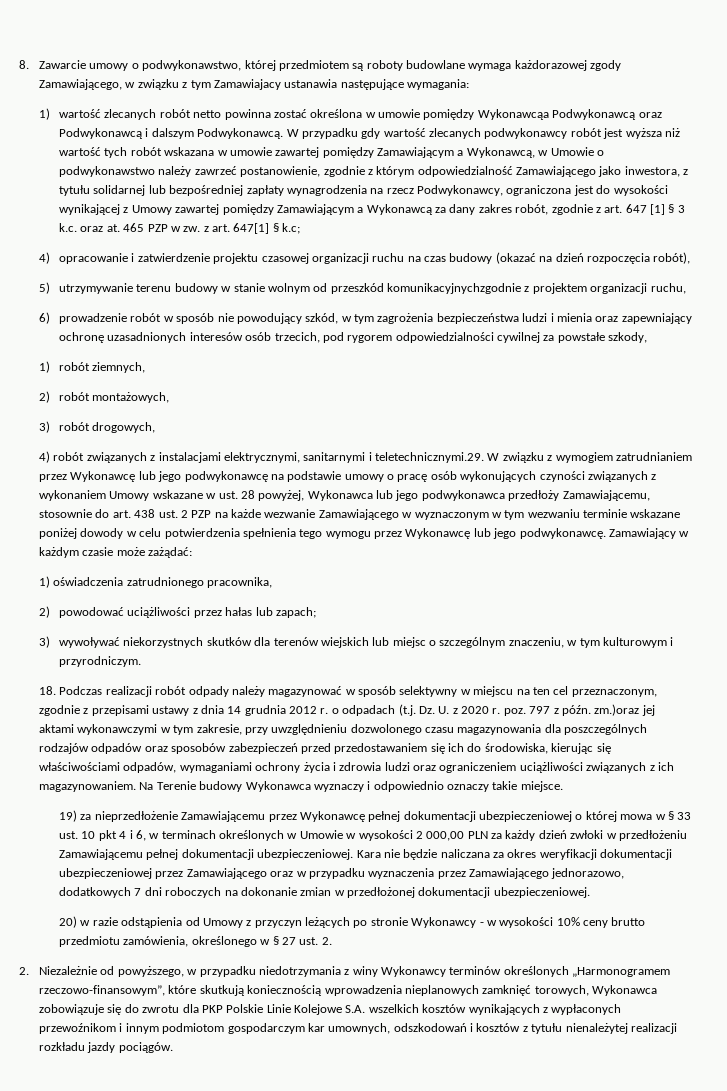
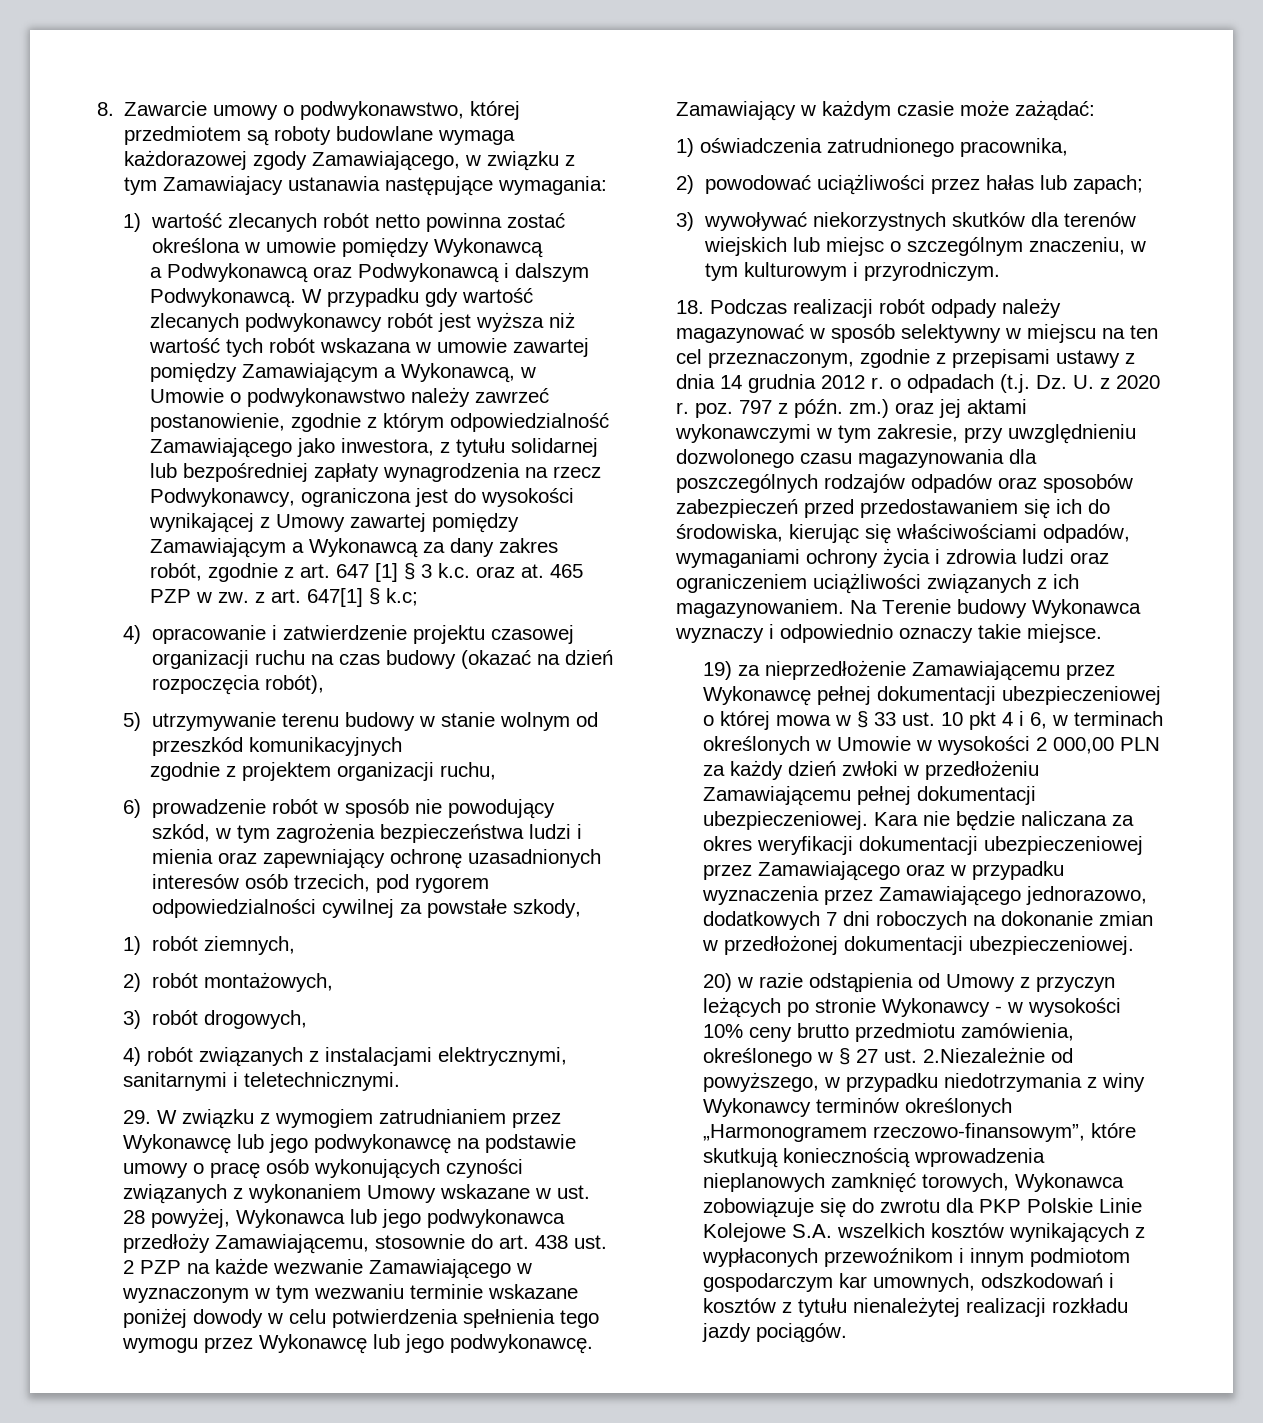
- 1) wartość zlecanych robót netto powinna zostać określona w umowie pomiędzy Wykonawcąa Podwykonawcą oraz Podwykonawcą i dalszym Podwykonawcą.
+ 1) wartość zlecanych robót netto powinna zostać określona w umowie pomiędzy Wykonawcą
+ a Podwykonawcą oraz Podwykonawcą i dalszym Podwykonawcą.
- 5) utrzymywanie terenu budowy w stanie wolnym od przeszkód komunikacyjnychzgodnie z projektem organizacji ruchu,
+ 5) utrzymywanie terenu budowy w stanie wolnym od przeszkód komunikacyjnych
+ zgodnie z projektem organizacji ruchu,
- 4) robót związanych z instalacjami elektrycznymi, sanitarnymi i teletechnicznymi.29. W związku z wymogiem zatrudnianiem przez Wykonawcę lub jego podwykonawcę na podstawie umowy o pracę osób wykonujących czyności związanych z wykonaniem Umowy wskazane w ust. 28 powyżej, Wykonawca lub jego podwykonawca przedłoży Zamawiającemu, stosownie do art. 438 ust. 2 PZP na każde wezwanie Zamawiającego w wyznaczonym w tym wezwaniu terminie wskazane poniżej dowody w celu potwierdzenia spełnienia tego wymogu przez Wykonawcę lub jego podwykonawcę.
+ 4) robót związanych z instalacjami elektrycznymi, sanitarnymi i teletechnicznymi.
+ 29. W związku z wymogiem zatrudnianiem przez Wykonawcę lub jego podwykonawcę na podstawie umowy o pracę osób wykonujących czyności związanych z wykonaniem Umowy wskazane w ust. 28 powyżej, Wykonawca lub jego podwykonawca przedłoży Zamawiającemu, stosownie do art. 438 ust. 2 PZP na każde wezwanie Zamawiającego w wyznaczonym w tym wezwaniu terminie wskazane poniżej dowody w celu potwierdzenia spełnienia tego wymogu przez Wykonawcę lub jego podwykonawcę.
- 18. Podczas realizacji robót odpady należy magazynować w sposób selektywny w miejscu na ten cel przeznaczonym, zgodnie z przepisami ustawy z dnia 14 grudnia 2012 r. o odpadach (t.j. Dz. U. z 2020 r. poz. 797 z późn. zm.)oraz jej aktami wykonawczymi w tym zakresie, przy uwzględnieniu dozwolonego czasu magazynowania dla poszczególnych rodzajów odpadów oraz sposobów zabezpieczeń przed przedostawaniem się ich do środowiska, kierując się właściwościami odpadów, wymaganiami ochrony życia i zdrowia ludzi oraz ograniczeniem uciążliwości związanych z ich magazynowaniem.
+ 18. Podczas realizacji robót odpady należy magazynować w sposób selektywny w miejscu na ten cel przeznaczonym, zgodnie z przepisami ustawy z dnia 14 grudnia 2012 r. o odpadach (t.j. Dz. U. z 2020 r. poz. 797 z późn. zm.) oraz jej aktami wykonawczymi w tym zakresie, przy uwzględnieniu dozwolonego czasu magazynowania dla poszczególnych rodzajów odpadów oraz sposobów zabezpieczeń przed przedostawaniem się ich do środowiska, kierując się właściwościami odpadów, wymaganiami ochrony życia i zdrowia ludzi oraz ograniczeniem uciążliwości związanych z ich magazynowaniem.
- 20) w razie odstąpienia od Umowy z przyczyn leżących po stronie Wykonawcy - w wysokości 10% ceny brutto przedmiotu zamówienia, określonego w § 27 ust. 2.
- 2. Niezależnie od powyższego, w przypadku niedotrzymania z winy Wykonawcy terminów określonych „Harmonogramem rzeczowo-finansowym”, które skutkują koniecznością wprowadzenia nieplanowych zamknięć torowych, Wykonawca zobowiązuje się do zwrotu dla PKP Polskie Linie Kolejowe S.A. wszelkich kosztów wynikających z wypłaconych przewoźnikom i innym podmiotom gospodarczym kar umownych, odszkodowań i kosztów z tytułu nienależytej realizacji rozkładu jazdy pociągów.
+ 20) w razie odstąpienia od Umowy z przyczyn leżących po stronie Wykonawcy - w wysokości 10% ceny brutto przedmiotu zamówienia, określonego w § 27 ust. 2.Niezależnie od powyższego, w przypadku niedotrzymania z winy Wykonawcy terminów określonych „Harmonogramem rzeczowo-finansowym”, które skutkują koniecznością wprowadzenia nieplanowych zamknięć torowych, Wykonawca zobowiązuje się do zwrotu dla PKP Polskie Linie Kolejowe S.A. wszelkich kosztów wynikających z wypłaconych przewoźnikom i innym podmiotom gospodarczym kar umownych, odszkodowań i kosztów z tytułu nienależytej realizacji rozkładu jazdy pociągów.

